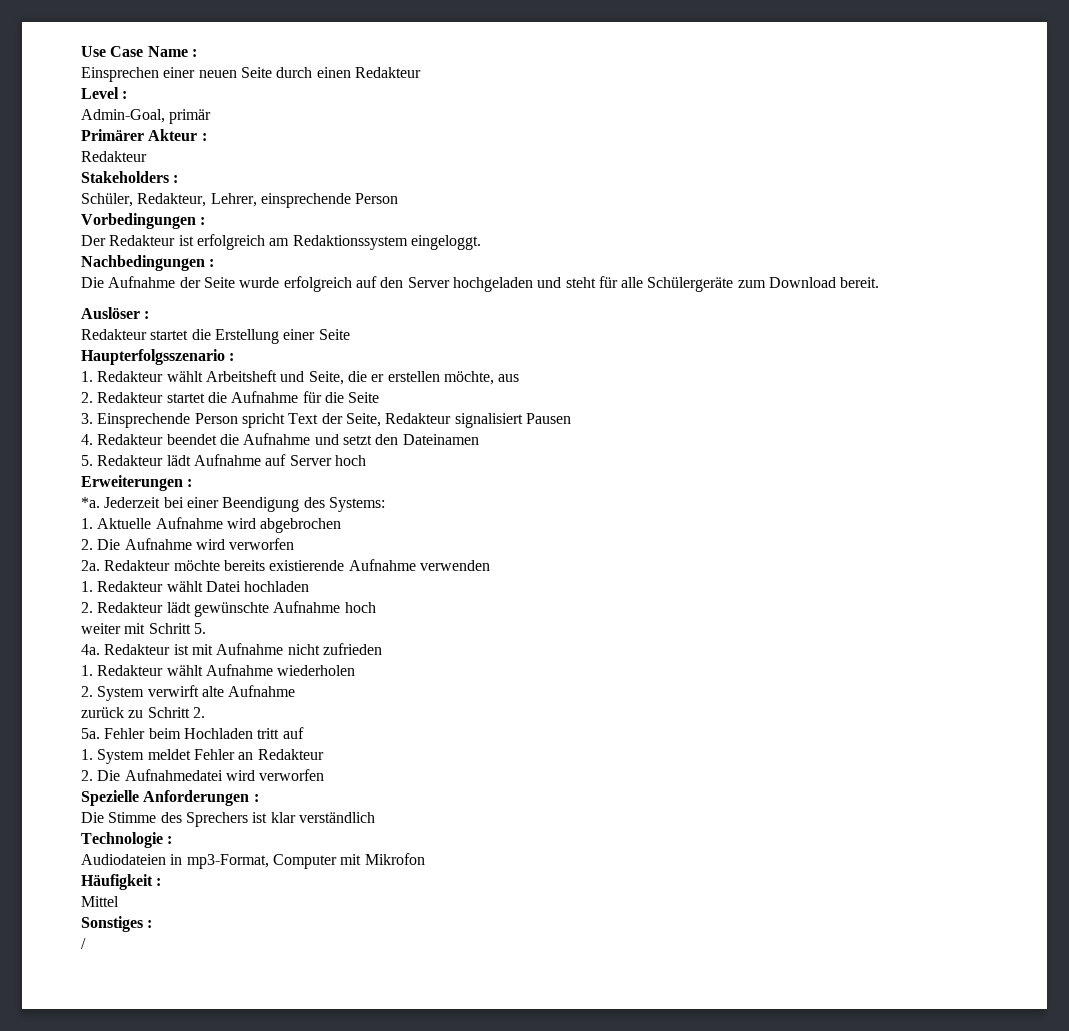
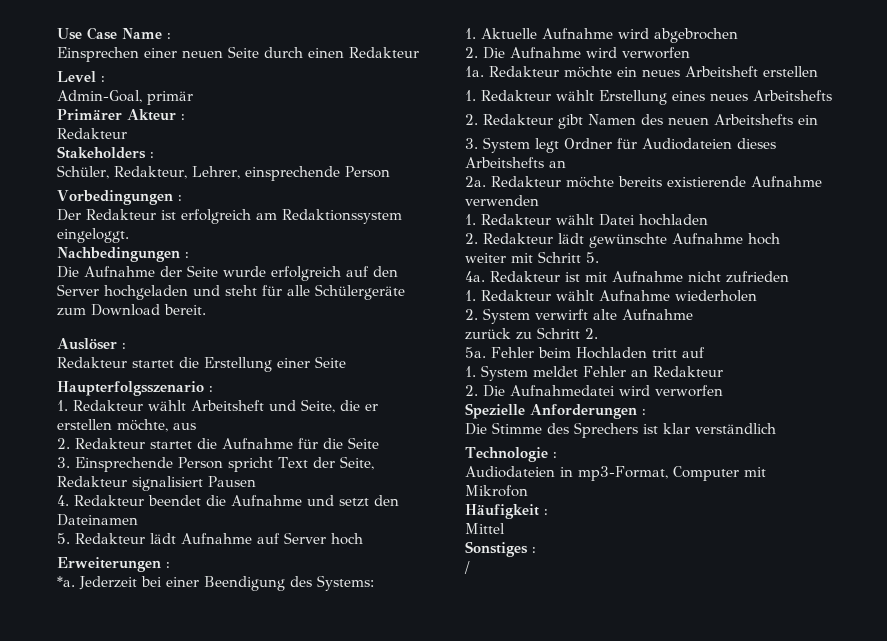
+ 1a. Redakteur möchte ein neues Arbeitsheft erstellen
+ 1. Redakteur wählt Erstellung eines neues Arbeitshefts
+ 2. Redakteur gibt Namen des neuen Arbeitshefts ein
+ 3. System legt Ordner für Audiodateien dieses Arbeitshefts an

